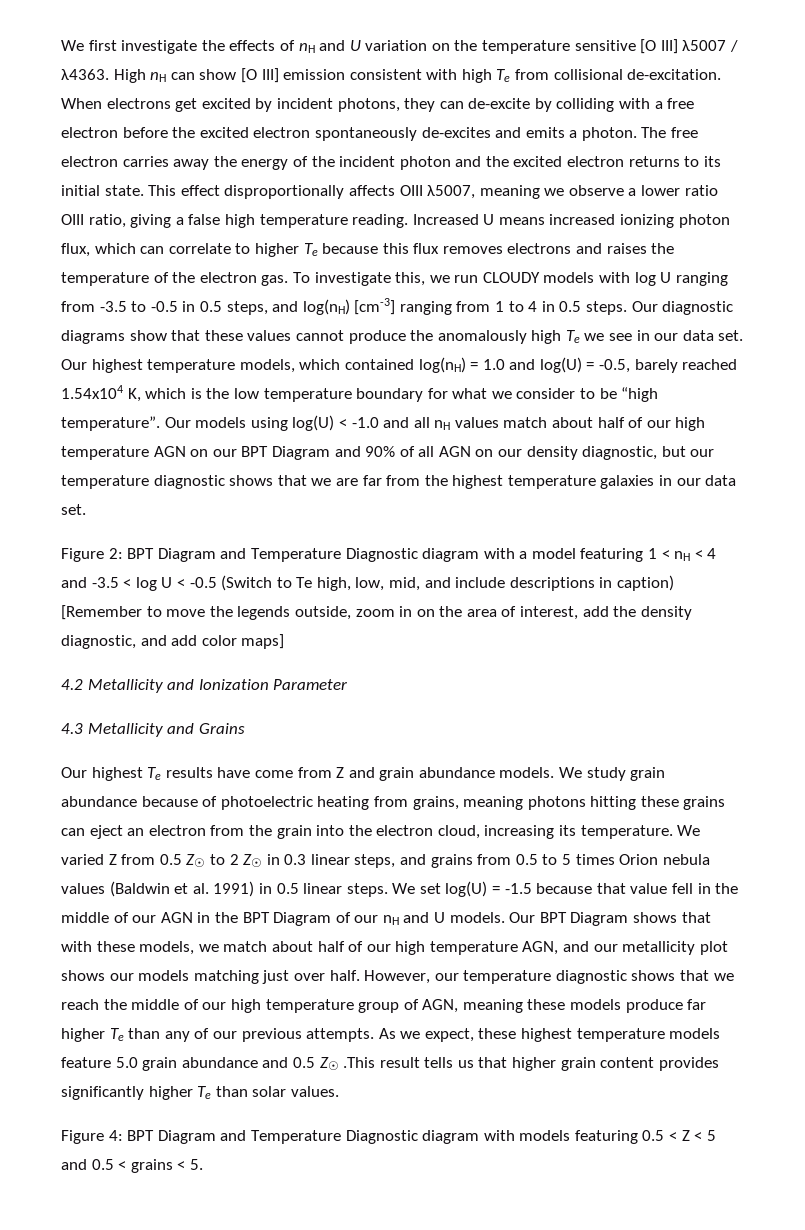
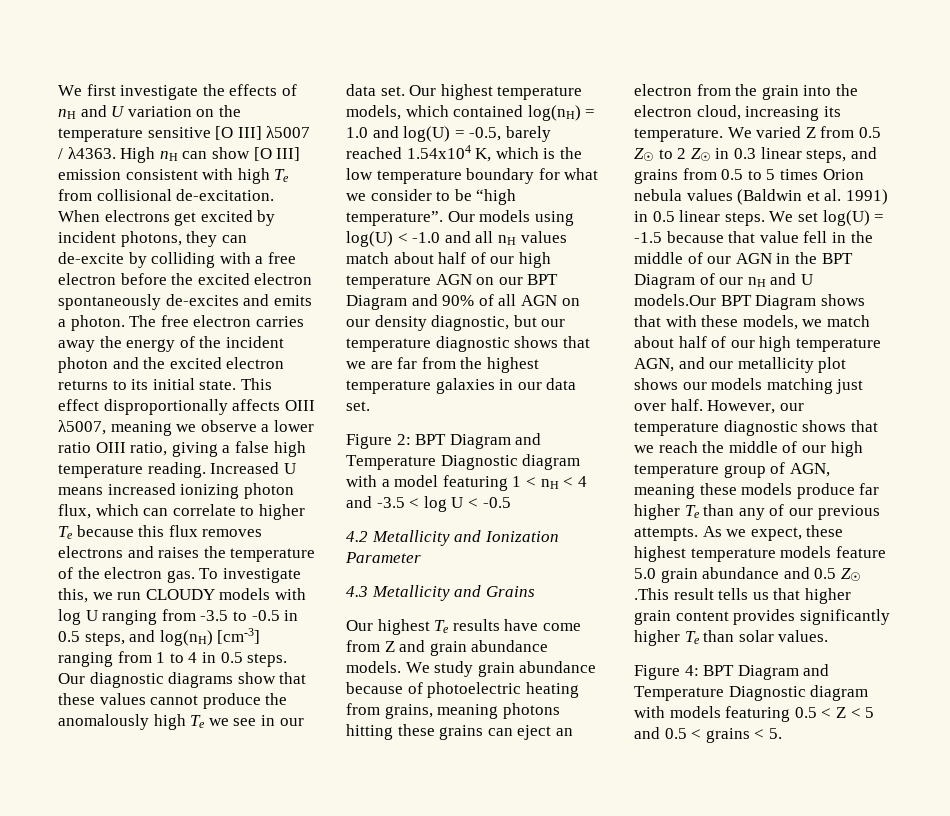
- Figure 2: BPT Diagram and Temperature Diagnostic diagram with a model featuring 1 < nH < 4 and -3.5 < log U < -0.5 (Switch to Te high, low, mid, and include descriptions in caption) [Remember to move the legends outside, zoom in on the area of interest, add the density diagnostic, and add color maps]
+ Figure 2: BPT Diagram and Temperature Diagnostic diagram with a model featuring 1 < nH < 4 and -3.5 < log U < -0.5
- We set log(U) = -1.5 because that value fell in the middle of our AGN in the BPT Diagram of our nH and U models. Our BPT Diagram shows that with these models, we match about half of our high temperature AGN, and our metallicity plot shows our models matching just over half.
+ We set log(U) = -1.5 because that value fell in the middle of our AGN in the BPT Diagram of our nH and U models.Our BPT Diagram shows that with these models, we match about half of our high temperature AGN, and our metallicity plot shows our models matching just over half.

